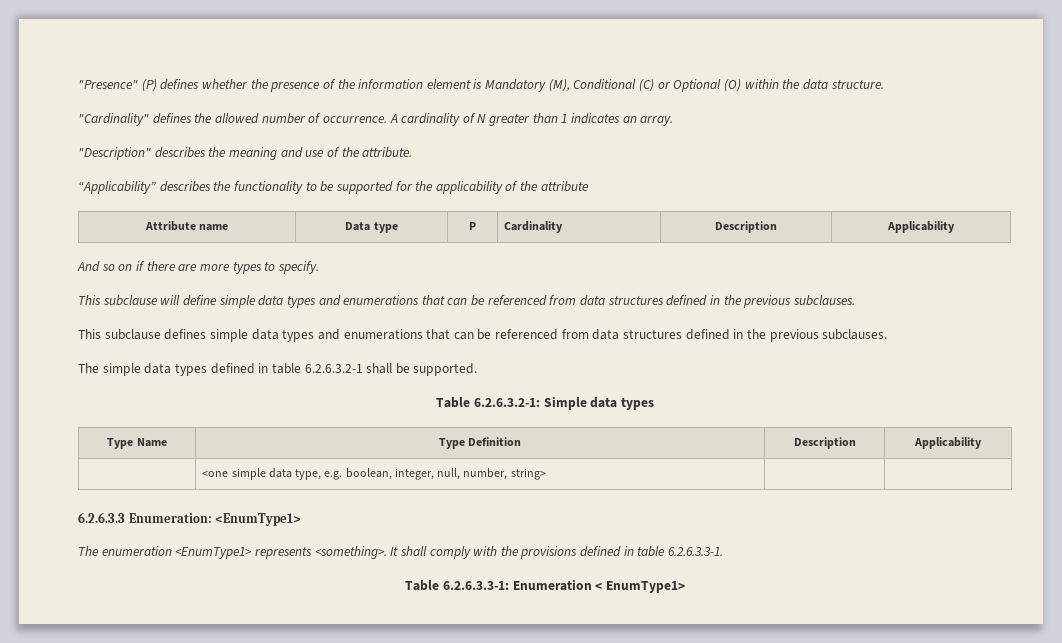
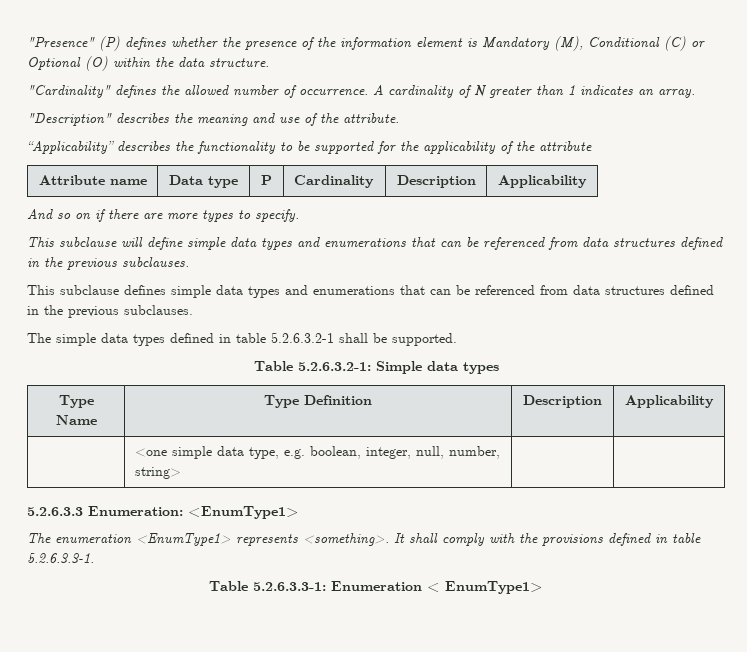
- The simple data types defined in table 6.2.6.3.2-1 shall be supported.
+ The simple data types defined in table 5.2.6.3.2-1 shall be supported.
- Table 6.2.6.3.2-1: Simple data types
+ Table 5.2.6.3.2-1: Simple data types
- 6.2.6.3.3 Enumeration: <EnumType1>
+ 5.2.6.3.3 Enumeration: <EnumType1>
- It shall comply with the provisions defined in table 6.2.6.3.3-1.
- Table 6.2.6.3.3-1: Enumeration < EnumType1>
+ It shall comply with the provisions defined in table 5.2.6.3.3-1.
+ Table 5.2.6.3.3-1: Enumeration < EnumType1>

